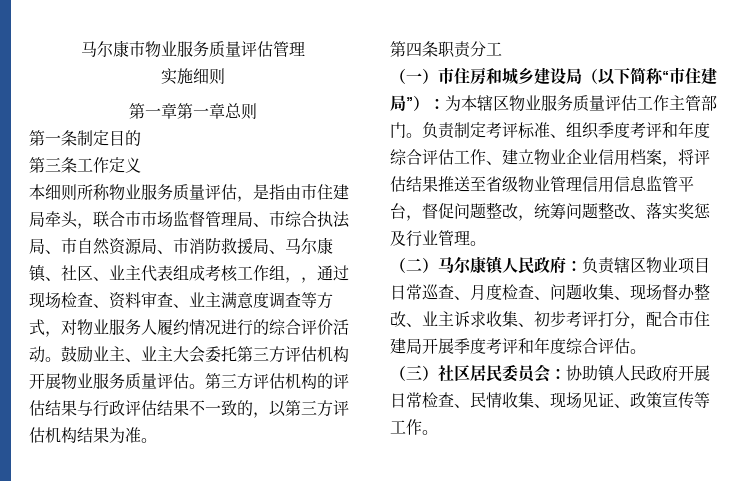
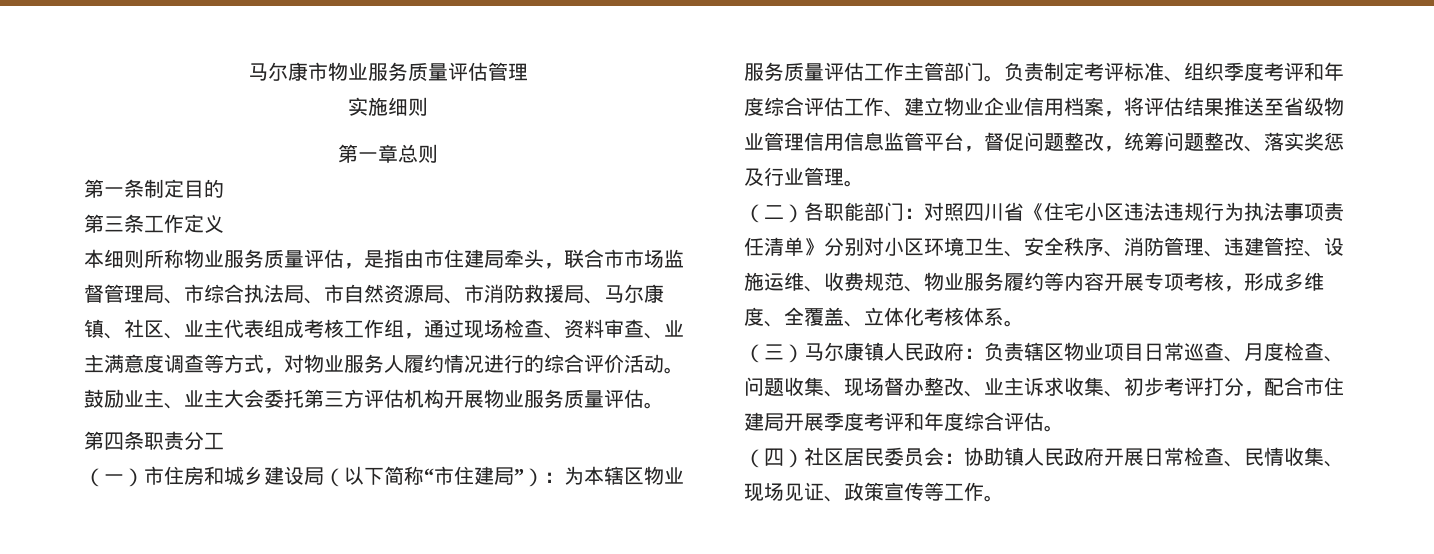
- 第一章第一章总则
+ 第一章总则
- 本细则所称物业服务质量评估，是指由市住建局牵头，联合市市场监督管理局、市综合执法局、市自然资源局、市消防救援局、马尔康镇、社区、业主代表组成考核工作组，，通过现场检查、资料审查、业主满意度调查等方式，对物业服务人履约情况进行的综合评价活动。
+ 本细则所称物业服务质量评估，是指由市住建局牵头，联合市市场监督管理局、市综合执法局、市自然资源局、市消防救援局、马尔康镇、社区、业主代表组成考核工作组，通过现场检查、资料审查、业主满意度调查等方式，对物业服务人履约情况进行的综合评价活动。
- 第三方评估机构的评估结果与行政评估结果不一致的，以第三方评估机构结果为准。
- （二）马尔康镇人民政府：负责辖区物业项目日常巡查、月度检查、问题收集、现场督办整改、业主诉求收集、初步考评打分，配合市住建局开展季度考评和年度综合评估。
+ （二）各职能部门：对照四川省《住宅小区违法违规行为执法事项责任清单》分别对小区环境卫生、安全秩序、消防管理、违建管控、设施运维、收费规范、物业服务履约等内容开展专项考核，形成多维度、全覆盖、立体化考核体系。
+ （三）马尔康镇人民政府：负责辖区物业项目日常巡查、月度检查、问题收集、现场督办整改、业主诉求收集、初步考评打分，配合市住建局开展季度考评和年度综合评估。
- （三）社区居民委员会：协助镇人民政府开展日常检查、民情收集、现场见证、政策宣传等工作。
+ （四）社区居民委员会：协助镇人民政府开展日常检查、民情收集、现场见证、政策宣传等工作。

